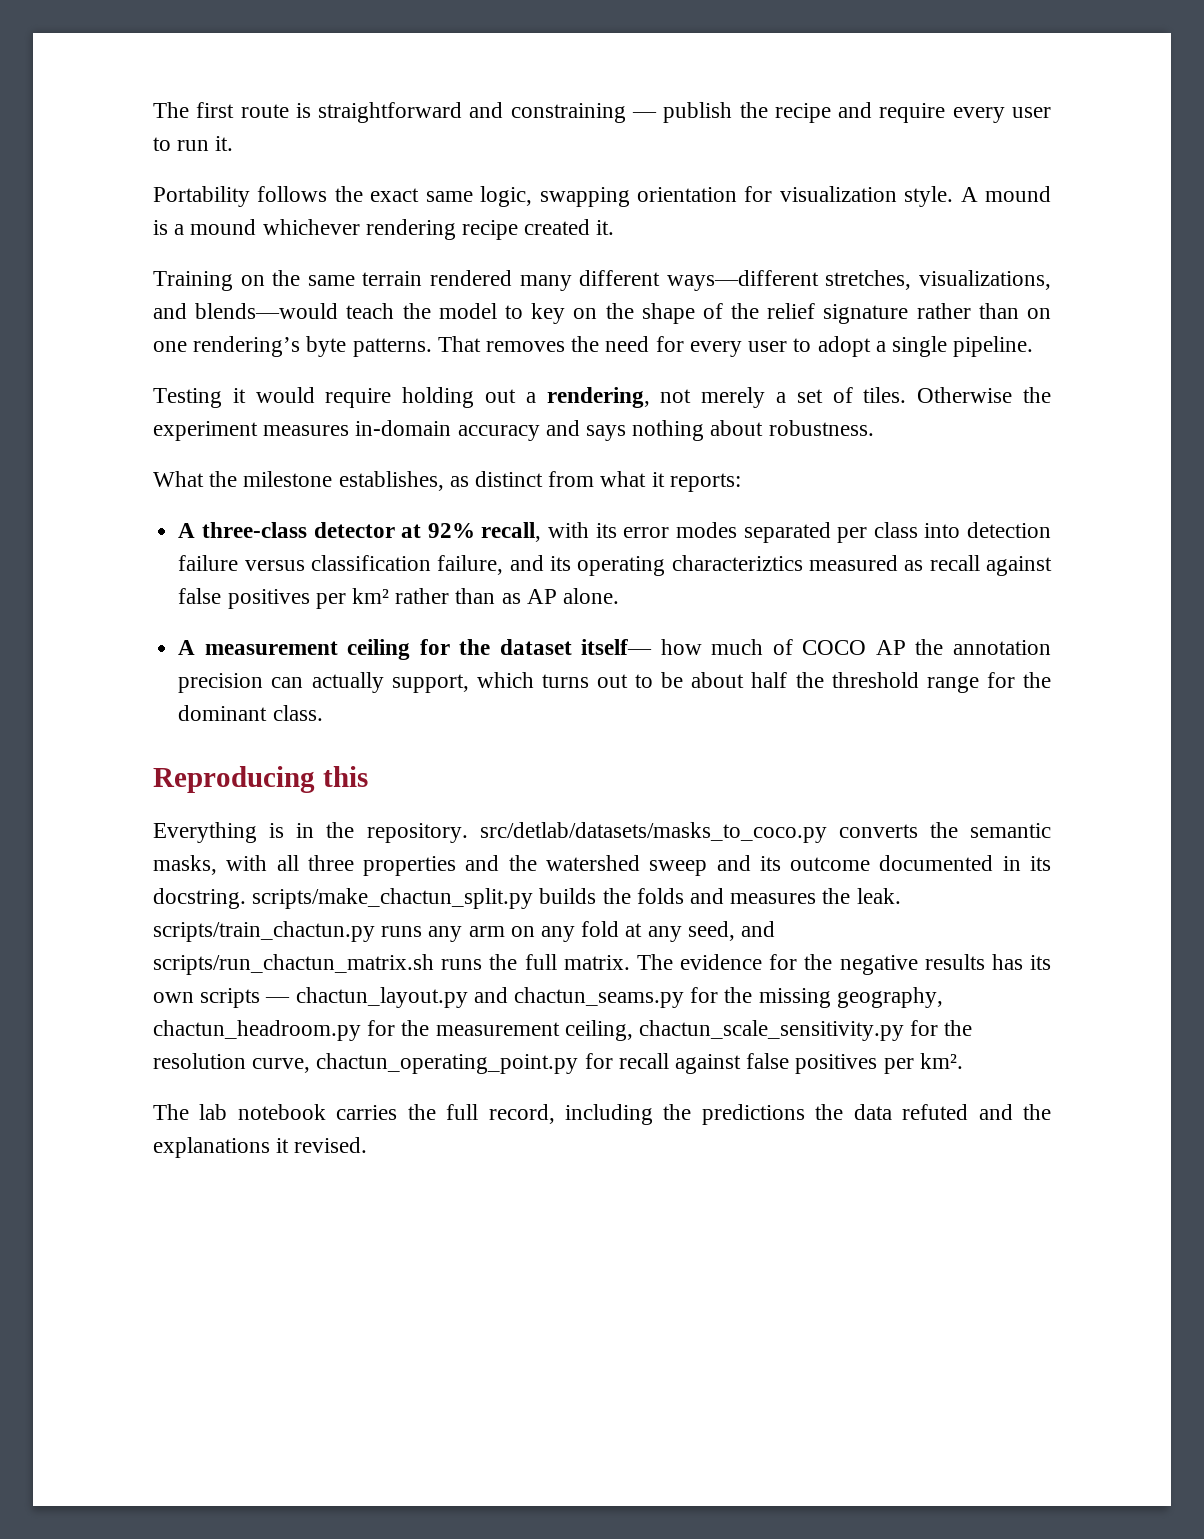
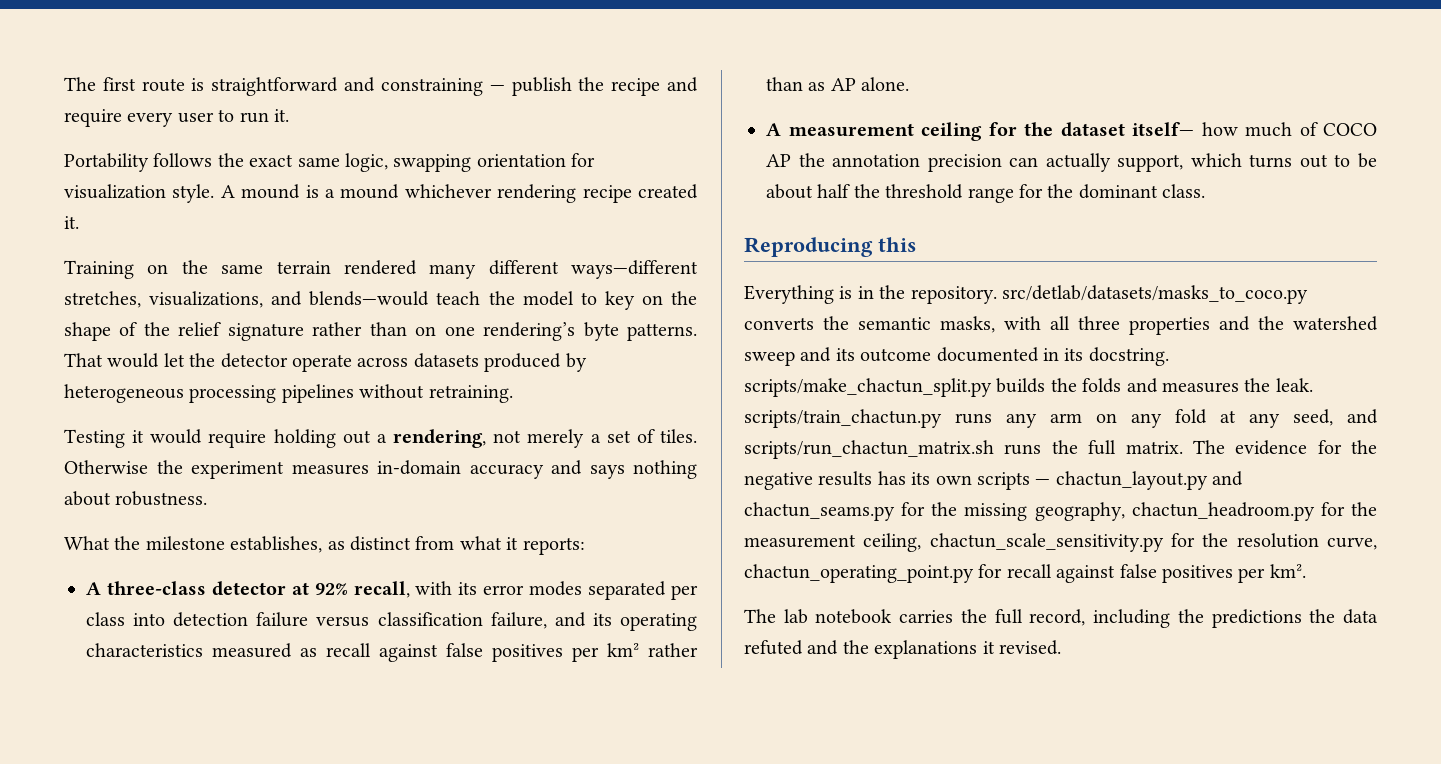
- That removes the need for every user to adopt a single pipeline.
+ That would let the detector operate across datasets produced by heterogeneous processing pipelines without retraining.
- A three-class detector at 92% recall, with its error modes separated per class into detection failure versus classification failure, and its operating characteriztics measured as recall against false positives per km² rather than as AP alone.
+ A three-class detector at 92% recall, with its error modes separated per class into detection failure versus classification failure, and its operating characteristics measured as recall against false positives per km² rather than as AP alone.

